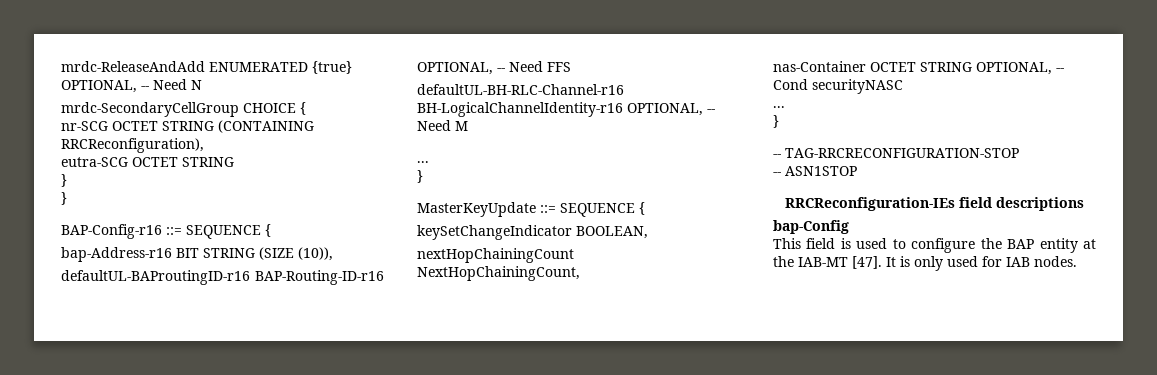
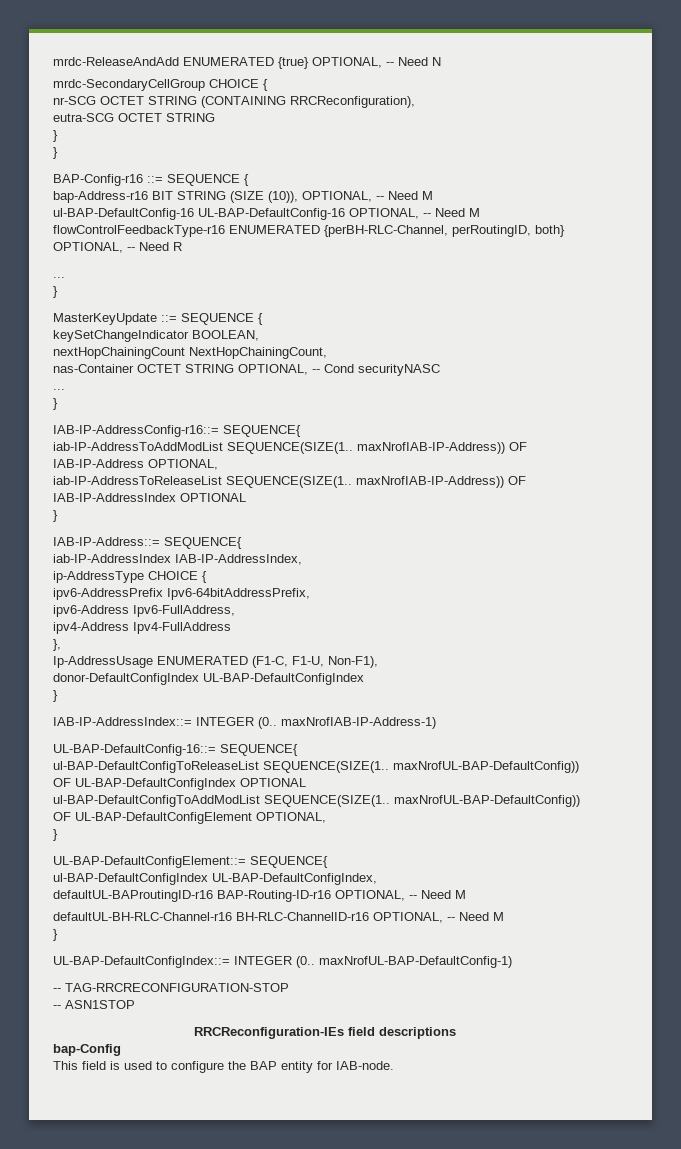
- bap-Address-r16 BIT STRING (SIZE (10)),
- defaultUL-BAProutingID-r16 BAP-Routing-ID-r16 OPTIONAL, -- Need FFS
- defaultUL-BH-RLC-Channel-r16 BH-LogicalChannelIdentity-r16 OPTIONAL, -- Need M
+ bap-Address-r16 BIT STRING (SIZE (10)), OPTIONAL, -- Need M
+ ul-BAP-DefaultConfig-16 UL-BAP-DefaultConfig-16 OPTIONAL, -- Need M flowControlFeedbackType-r16 ENUMERATED {perBH-RLC-Channel, perRoutingID, both} OPTIONAL, -- Need R
+ IAB-IP-AddressConfig-r16::= SEQUENCE{
+ iab-IP-AddressToAddModList SEQUENCE(SIZE(1.. maxNrofIAB-IP-Address)) OF IAB-IP-Address OPTIONAL,
+ iab-IP-AddressToReleaseList SEQUENCE(SIZE(1.. maxNrofIAB-IP-Address)) OF IAB-IP-AddressIndex OPTIONAL
+ }
+ IAB-IP-Address::= SEQUENCE{
+ iab-IP-AddressIndex IAB-IP-AddressIndex,
+ ip-AddressType CHOICE {
+ ipv6-AddressPrefix Ipv6-64bitAddressPrefix,
+ ipv6-Address Ipv6-FullAddress,
+ ipv4-Address Ipv4-FullAddress
+ },
+ Ip-AddressUsage ENUMERATED (F1-C, F1-U, Non-F1),
+ donor-DefaultConfigIndex UL-BAP-DefaultConfigIndex
+ }
+ IAB-IP-AddressIndex::= INTEGER (0.. maxNrofIAB-IP-Address-1)
+ UL-BAP-DefaultConfig-16::= SEQUENCE{
+ ul-BAP-DefaultConfigToReleaseList SEQUENCE(SIZE(1.. maxNrofUL-BAP-DefaultConfig)) OF UL-BAP-DefaultConfigIndex OPTIONAL
+ ul-BAP-DefaultConfigToAddModList SEQUENCE(SIZE(1.. maxNrofUL-BAP-DefaultConfig)) OF UL-BAP-DefaultConfigElement OPTIONAL,
+ }
+ UL-BAP-DefaultConfigElement::= SEQUENCE{
+ ul-BAP-DefaultConfigIndex UL-BAP-DefaultConfigIndex,
+ defaultUL-BAProutingID-r16 BAP-Routing-ID-r16 OPTIONAL, -- Need M
+ defaultUL-BH-RLC-Channel-r16 BH-RLC-ChannelID-r16 OPTIONAL, -- Need M
+ }
+ UL-BAP-DefaultConfigIndex::= INTEGER (0.. maxNrofUL-BAP-DefaultConfig-1)
- This field is used to configure the BAP entity at the IAB-MT [47]. It is only used for IAB nodes.
+ This field is used to configure the BAP entity for IAB-node.

